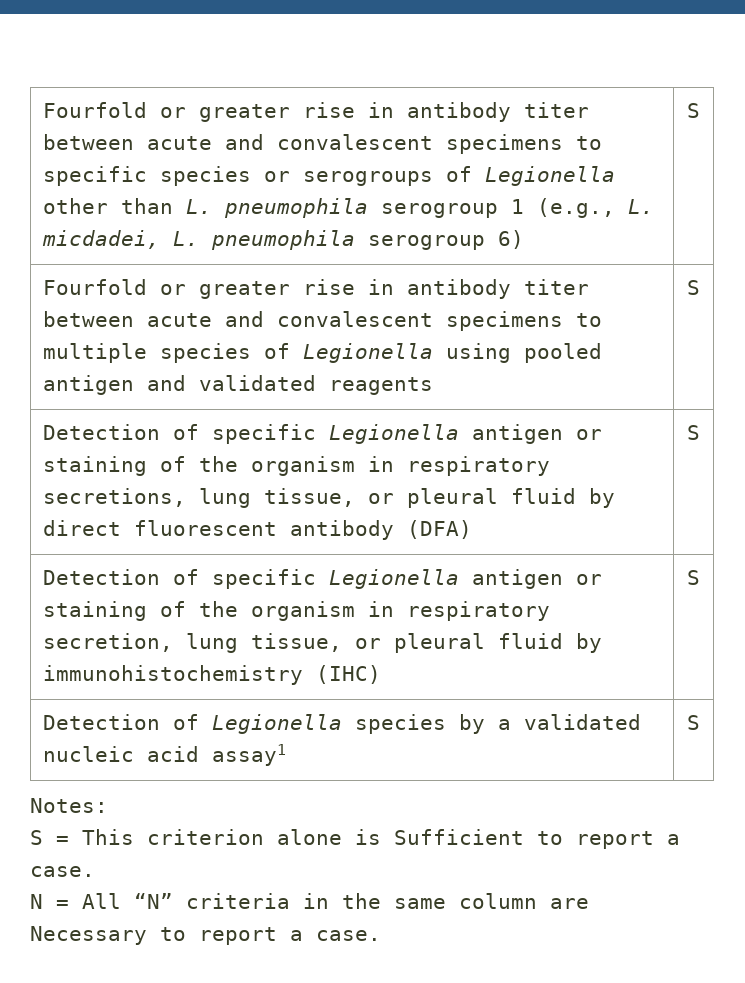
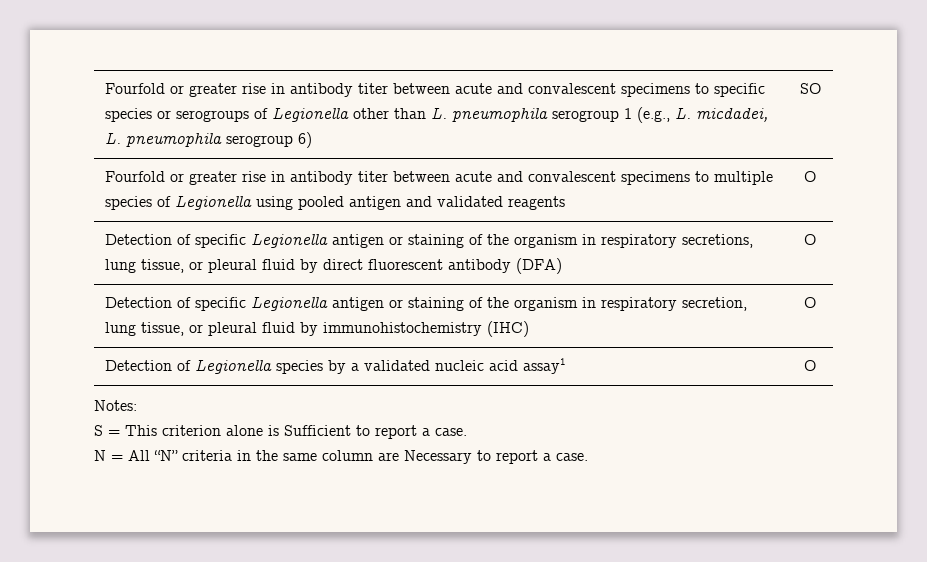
- Fourfold or greater rise in antibody titer between acute and convalescent specimens to specific species or serogroups of Legionella other than L. pneumophila serogroup 1 (e.g., L. micdadei, L. pneumophila serogroup 6) | S
+ Fourfold or greater rise in antibody titer between acute and convalescent specimens to specific species or serogroups of Legionella other than L. pneumophila serogroup 1 (e.g., L. micdadei, L. pneumophila serogroup 6) | SO
- Fourfold or greater rise in antibody titer between acute and convalescent specimens to multiple species of Legionella using pooled antigen and validated reagents | S
+ Fourfold or greater rise in antibody titer between acute and convalescent specimens to multiple species of Legionella using pooled antigen and validated reagents | O
- Detection of specific Legionella antigen or staining of the organism in respiratory secretions, lung tissue, or pleural fluid by direct fluorescent antibody (DFA) | S
+ Detection of specific Legionella antigen or staining of the organism in respiratory secretions, lung tissue, or pleural fluid by direct fluorescent antibody (DFA) | O
- Detection of specific Legionella antigen or staining of the organism in respiratory secretion, lung tissue, or pleural fluid by immunohistochemistry (IHC) | S
+ Detection of specific Legionella antigen or staining of the organism in respiratory secretion, lung tissue, or pleural fluid by immunohistochemistry (IHC) | O
- Detection of Legionella species by a validated nucleic acid assay1 | S
+ Detection of Legionella species by a validated nucleic acid assay1 | O

